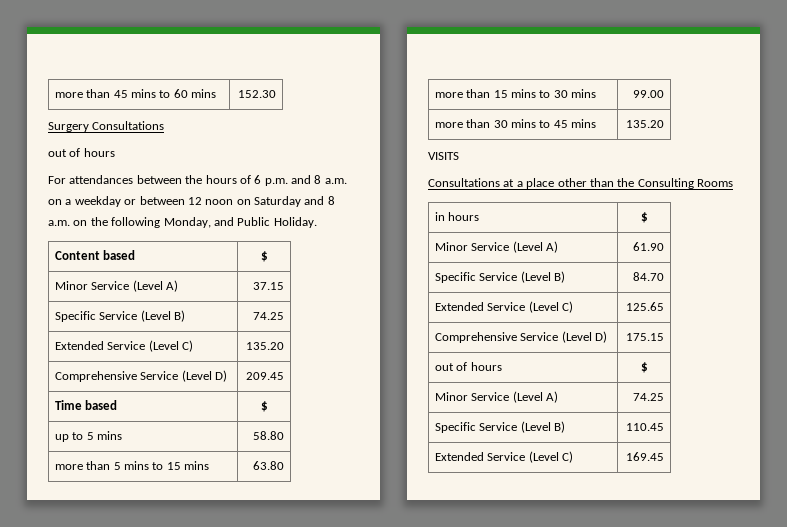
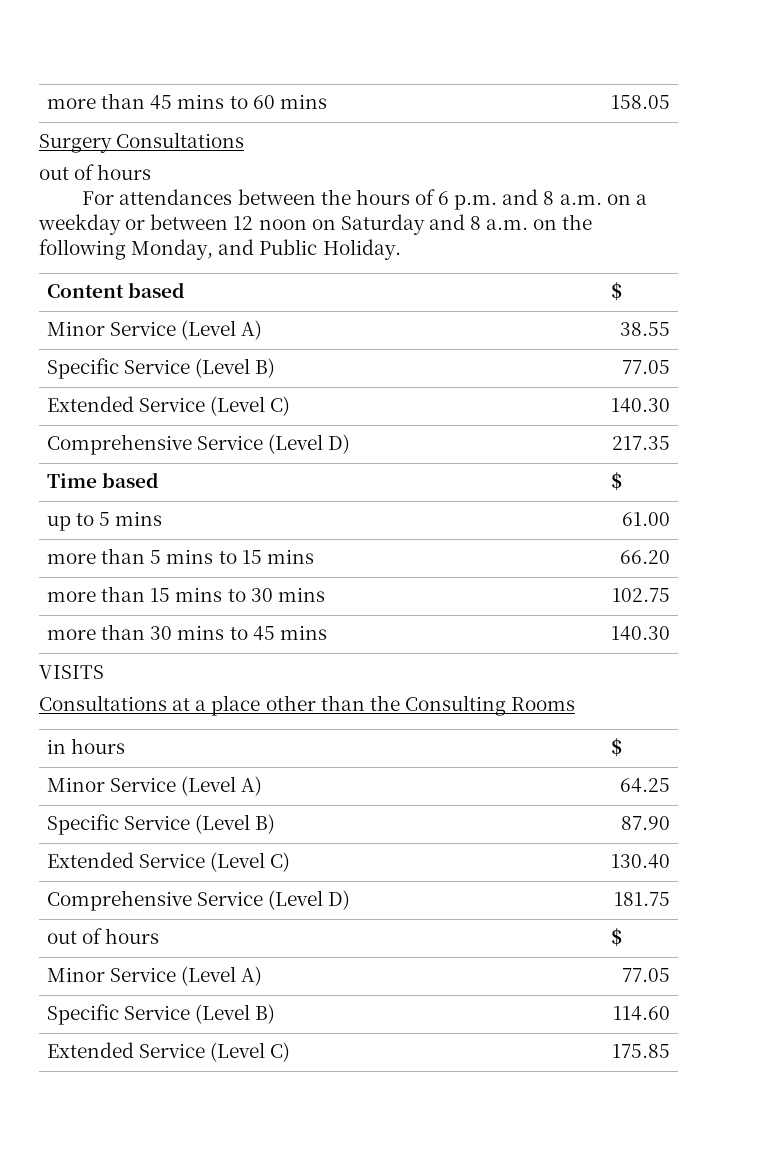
- more than 45 mins to 60 mins | 152.30
+ more than 45 mins to 60 mins | 158.05
- Minor Service (Level A) | 37.15
- Specific Service (Level B) | 74.25
- Extended Service (Level C) | 135.20
- Comprehensive Service (Level D) | 209.45
+ Minor Service (Level A) | 38.55
+ Specific Service (Level B) | 77.05
+ Extended Service (Level C) | 140.30
+ Comprehensive Service (Level D) | 217.35
- up to 5 mins | 58.80
+ up to 5 mins | 61.00
- more than 5 mins to 15 mins | 63.80
+ more than 5 mins to 15 mins | 66.20
- more than 15 mins to 30 mins | 99.00
+ more than 15 mins to 30 mins | 102.75
- more than 30 mins to 45 mins | 135.20
+ more than 30 mins to 45 mins | 140.30
- Minor Service (Level A) | 61.90
- Specific Service (Level B) | 84.70
- Extended Service (Level C) | 125.65
- Comprehensive Service (Level D) | 175.15
+ Minor Service (Level A) | 64.25
+ Specific Service (Level B) | 87.90
+ Extended Service (Level C) | 130.40
+ Comprehensive Service (Level D) | 181.75
- Minor Service (Level A) | 74.25
- Specific Service (Level B) | 110.45
- Extended Service (Level C) | 169.45
+ Minor Service (Level A) | 77.05
+ Specific Service (Level B) | 114.60
+ Extended Service (Level C) | 175.85

